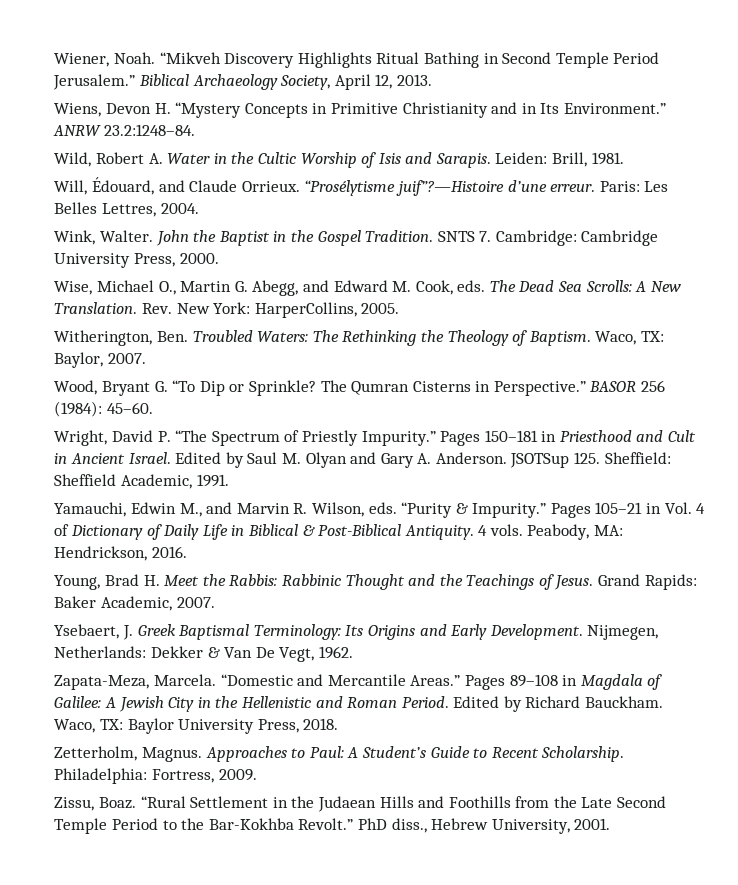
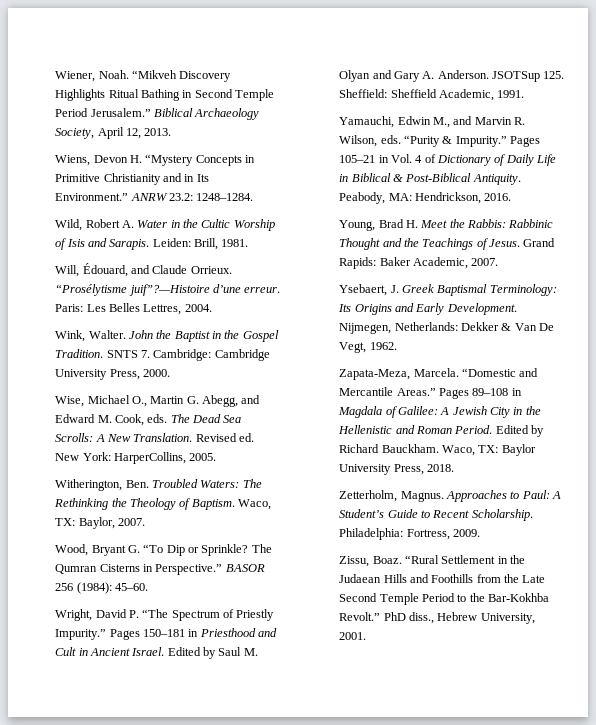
- ANRW 23.2:1248–84.
+ ANRW 23.2: 1248–1284.
- Rev. New York: HarperCollins, 2005.
+ Revised ed. New York: HarperCollins, 2005.
- 4 vols.

